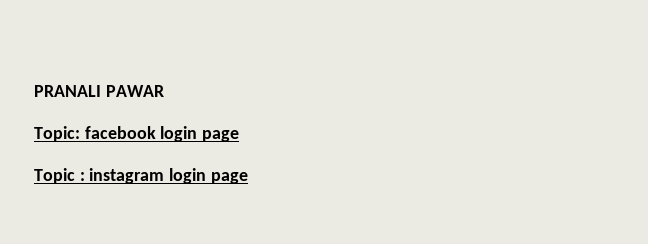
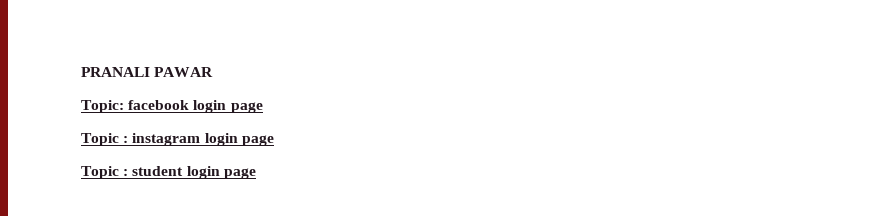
+ Topic : student login page

